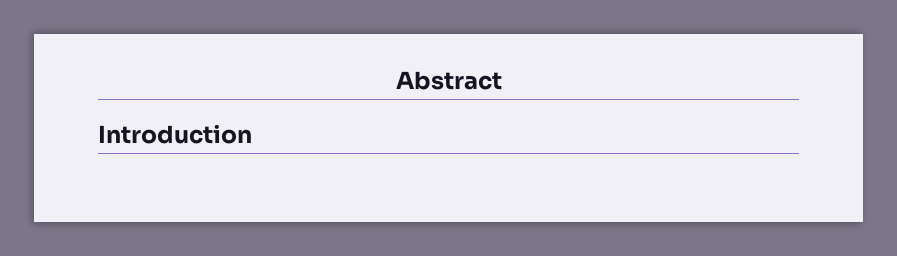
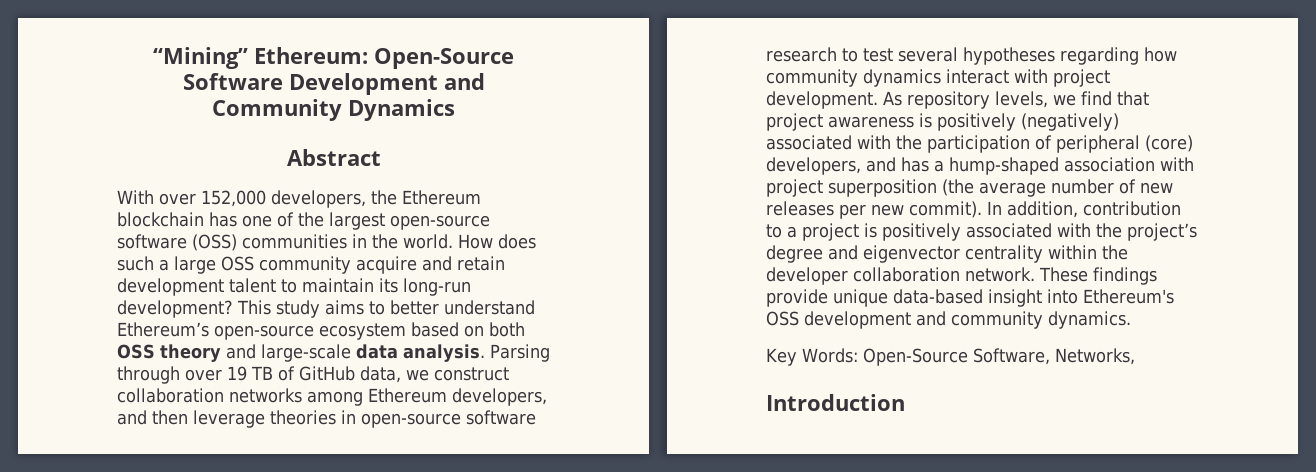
+ “Mining” Ethereum: Open-Source Software Development and Community Dynamics
  Abstract
+ With over 152,000 developers, the Ethereum blockchain has one of the largest open-source software (OSS) communities in the world. How does such a large OSS community acquire and retain development talent to maintain its long-run development? This study aims to better understand Ethereum’s open-source ecosystem based on both OSS theory and large-scale data analysis. Parsing through over 19 TB of GitHub data, we construct collaboration networks among Ethereum developers, and then leverage theories in open-source software research to test several hypotheses regarding how community dynamics interact with project development. As repository levels, we find that project awareness is positively (negatively) associated with the participation of peripheral (core) developers, and has a hump-shaped association with project superposition (the average number of new releases per new commit). In addition, contribution to a project is positively associated with the project’s degree and eigenvector centrality within the developer collaboration network. These findings provide unique data-based insight into Ethereum's OSS development and community dynamics.
+ Key Words: Open-Source Software, Networks,

